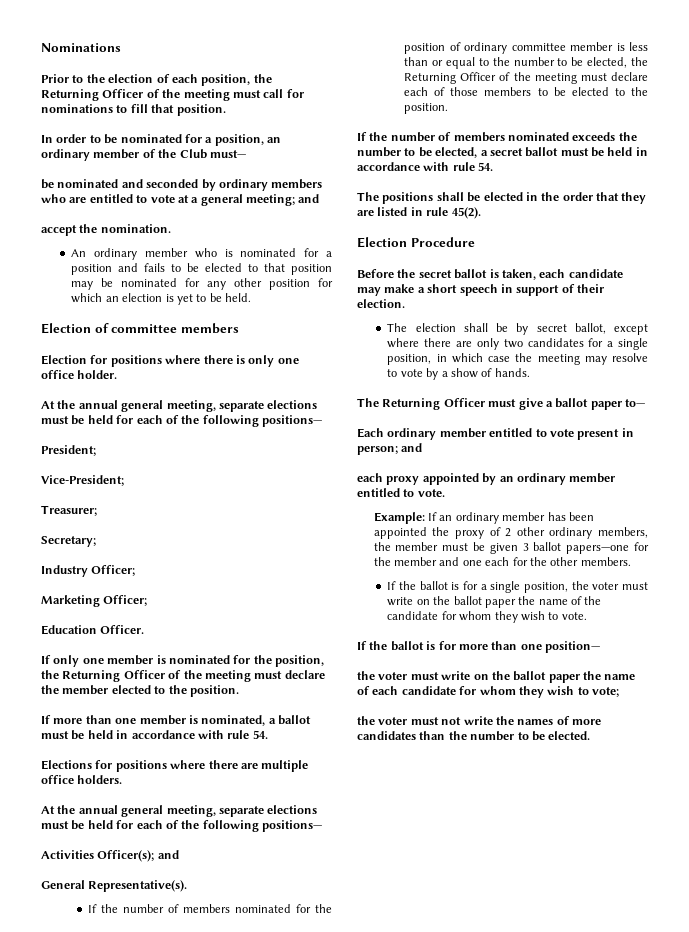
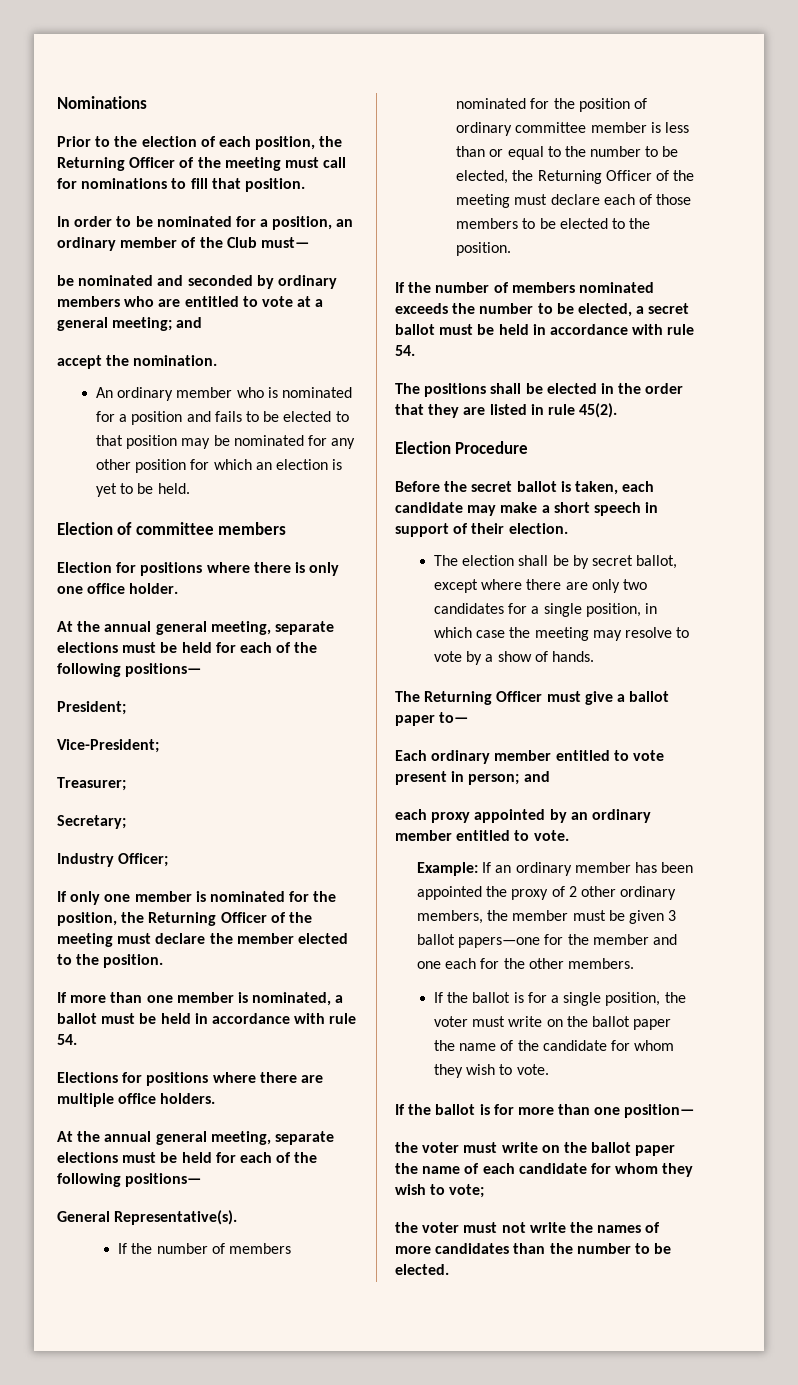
- Marketing Officer;
- Education Officer.
- Activities Officer(s); and

